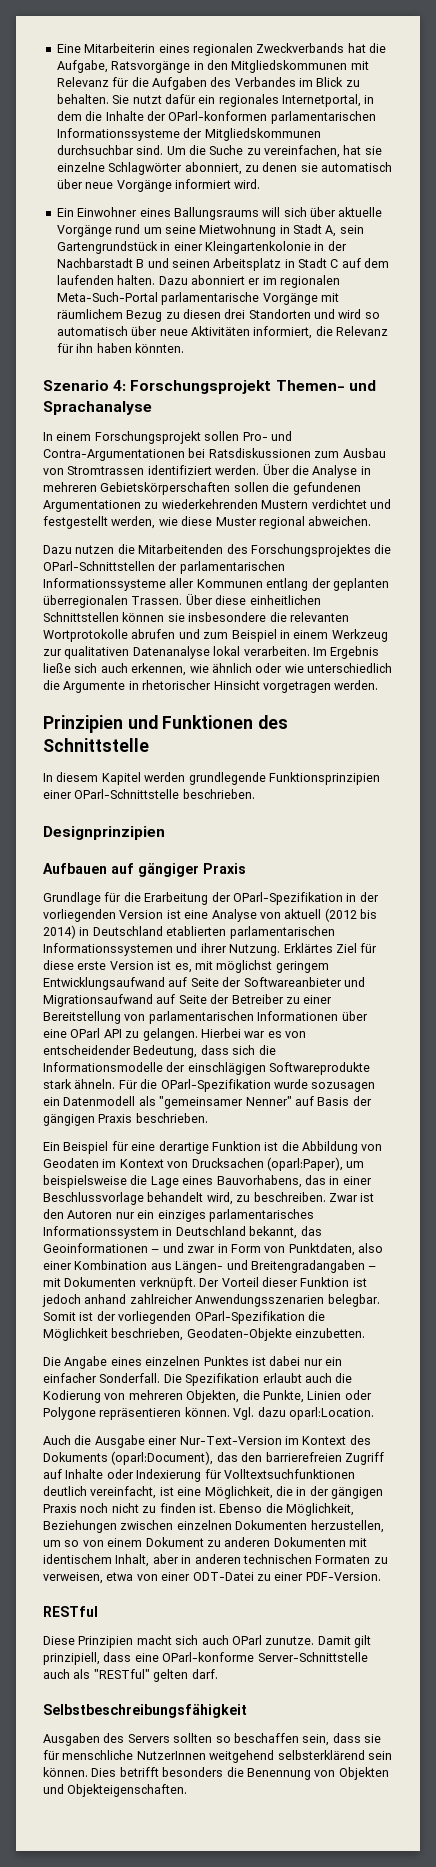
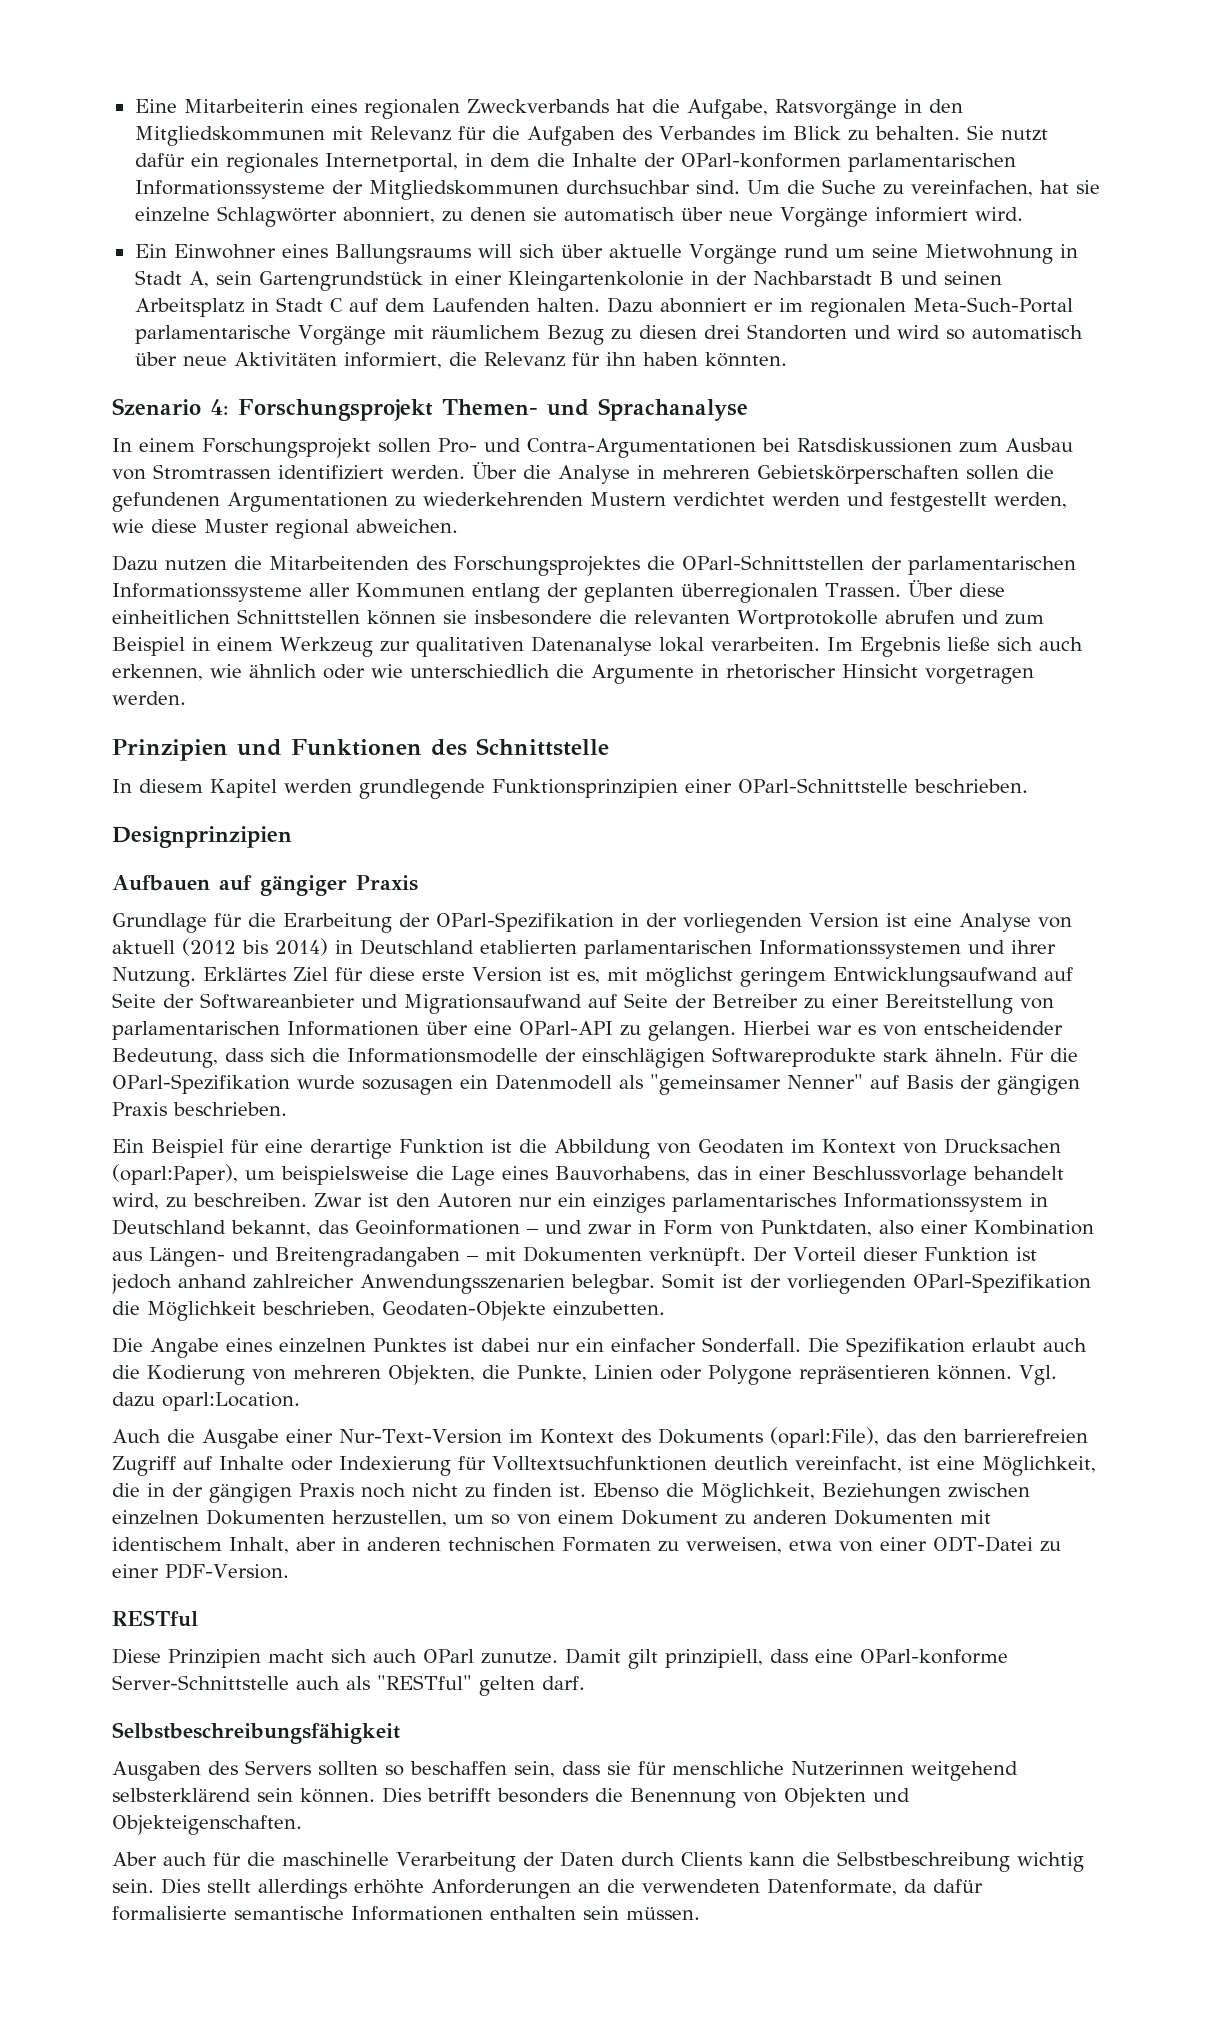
- Ein Einwohner eines Ballungsraums will sich über aktuelle Vorgänge rund um seine Mietwohnung in Stadt A, sein Gartengrundstück in einer Kleingartenkolonie in der Nachbarstadt B und seinen Arbeitsplatz in Stadt C auf dem laufenden halten.
+ Ein Einwohner eines Ballungsraums will sich über aktuelle Vorgänge rund um seine Mietwohnung in Stadt A, sein Gartengrundstück in einer Kleingartenkolonie in der Nachbarstadt B und seinen Arbeitsplatz in Stadt C auf dem Laufenden halten.
- Über die Analyse in mehreren Gebietskörperschaften sollen die gefundenen Argumentationen zu wiederkehrenden Mustern verdichtet und festgestellt werden, wie diese Muster regional abweichen.
+ Über die Analyse in mehreren Gebietskörperschaften sollen die gefundenen Argumentationen zu wiederkehrenden Mustern verdichtet werden und festgestellt werden, wie diese Muster regional abweichen.
- Erklärtes Ziel für diese erste Version ist es, mit möglichst geringem Entwicklungsaufwand auf Seite der Softwareanbieter und Migrationsaufwand auf Seite der Betreiber zu einer Bereitstellung von parlamentarischen Informationen über eine OParl API zu gelangen.
+ Erklärtes Ziel für diese erste Version ist es, mit möglichst geringem Entwicklungsaufwand auf Seite der Softwareanbieter und Migrationsaufwand auf Seite der Betreiber zu einer Bereitstellung von parlamentarischen Informationen über eine OParl-API zu gelangen.
- Auch die Ausgabe einer Nur-Text-Version im Kontext des Dokuments (oparl:Document), das den barrierefreien Zugriff auf Inhalte oder Indexierung für Volltextsuchfunktionen deutlich vereinfacht, ist eine Möglichkeit, die in der gängigen Praxis noch nicht zu finden ist.
+ Auch die Ausgabe einer Nur-Text-Version im Kontext des Dokuments (oparl:File), das den barrierefreien Zugriff auf Inhalte oder Indexierung für Volltextsuchfunktionen deutlich vereinfacht, ist eine Möglichkeit, die in der gängigen Praxis noch nicht zu finden ist.
- Ausgaben des Servers sollten so beschaffen sein, dass sie für menschliche NutzerInnen weitgehend selbsterklärend sein können.
+ Ausgaben des Servers sollten so beschaffen sein, dass sie für menschliche Nutzerinnen weitgehend selbsterklärend sein können.
+ Aber auch für die maschinelle Verarbeitung der Daten durch Clients kann die Selbstbeschreibung wichtig sein. Dies stellt allerdings erhöhte Anforderungen an die verwendeten Datenformate, da dafür formalisierte semantische Informationen enthalten sein müssen.

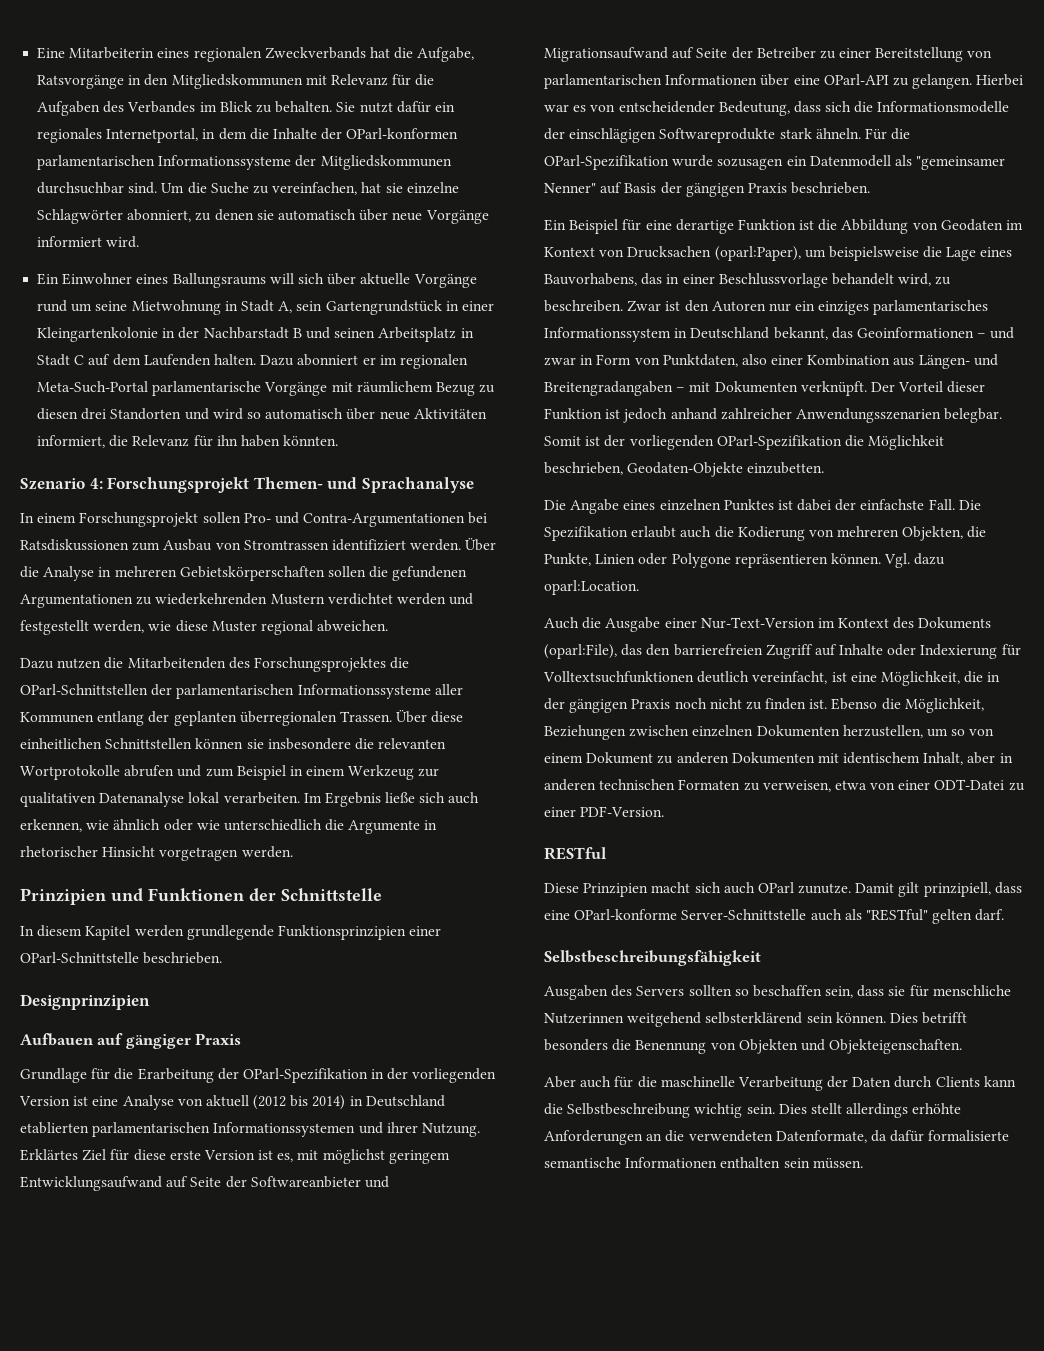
- Prinzipien und Funktionen des Schnittstelle
+ Prinzipien und Funktionen der Schnittstelle
- Die Angabe eines einzelnen Punktes ist dabei nur ein einfacher Sonderfall.
+ Die Angabe eines einzelnen Punktes ist dabei der einfachste Fall.

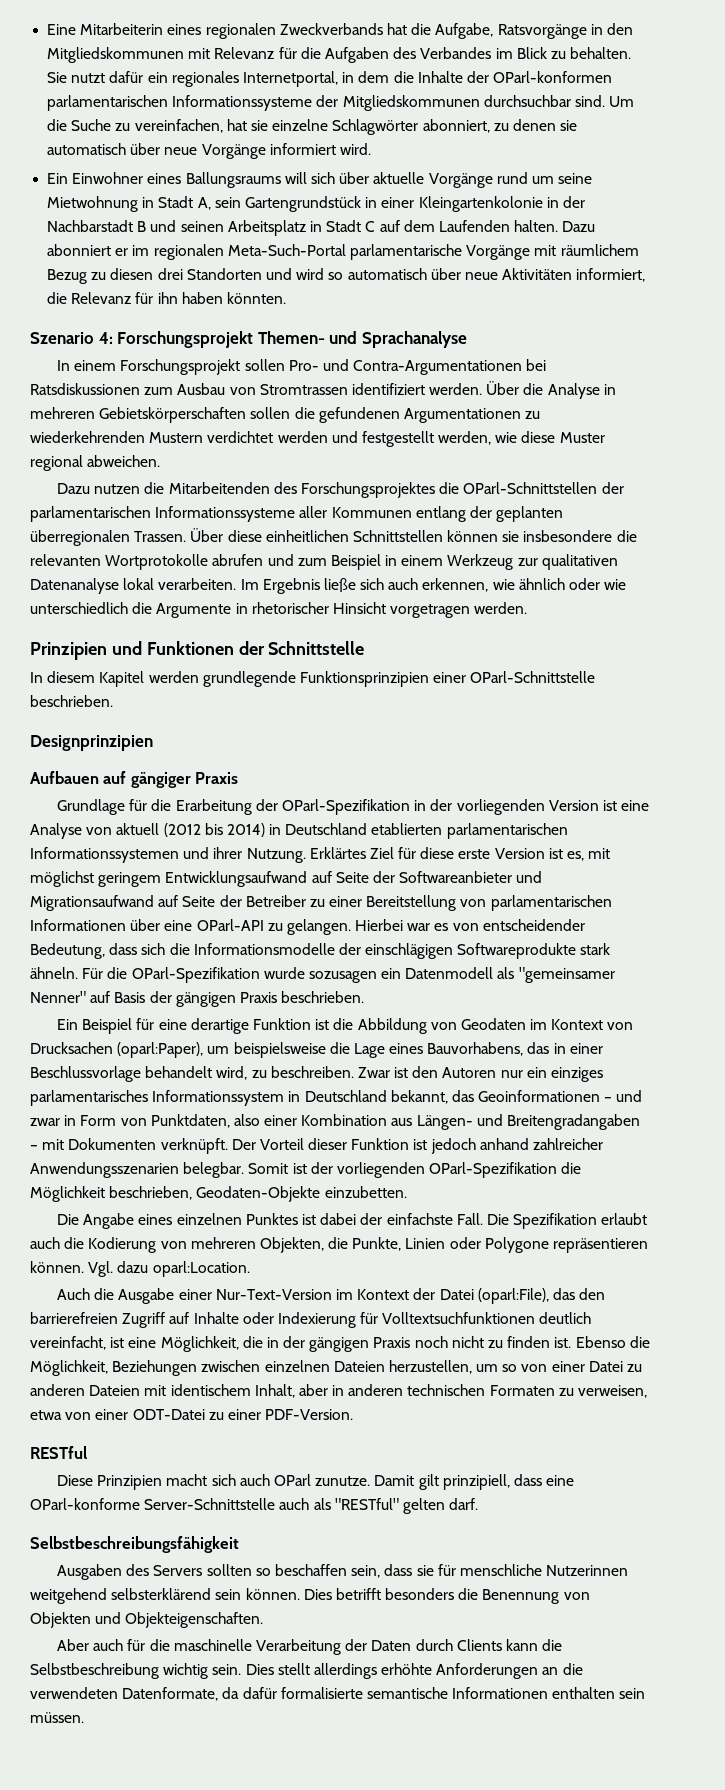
- Auch die Ausgabe einer Nur-Text-Version im Kontext des Dokuments (oparl:File), das den barrierefreien Zugriff auf Inhalte oder Indexierung für Volltextsuchfunktionen deutlich vereinfacht, ist eine Möglichkeit, die in der gängigen Praxis noch nicht zu finden ist.
+ Auch die Ausgabe einer Nur-Text-Version im Kontext der Datei (oparl:File), das den barrierefreien Zugriff auf Inhalte oder Indexierung für Volltextsuchfunktionen deutlich vereinfacht, ist eine Möglichkeit, die in der gängigen Praxis noch nicht zu finden ist.
- Ebenso die Möglichkeit, Beziehungen zwischen einzelnen Dokumenten herzustellen, um so von einem Dokument zu anderen Dokumenten mit identischem Inhalt, aber in anderen technischen Formaten zu verweisen, etwa von einer ODT-Datei zu einer PDF-Version.
+ Ebenso die Möglichkeit, Beziehungen zwischen einzelnen Dateien herzustellen, um so von einer Datei zu anderen Dateien mit identischem Inhalt, aber in anderen technischen Formaten zu verweisen, etwa von einer ODT-Datei zu einer PDF-Version.

